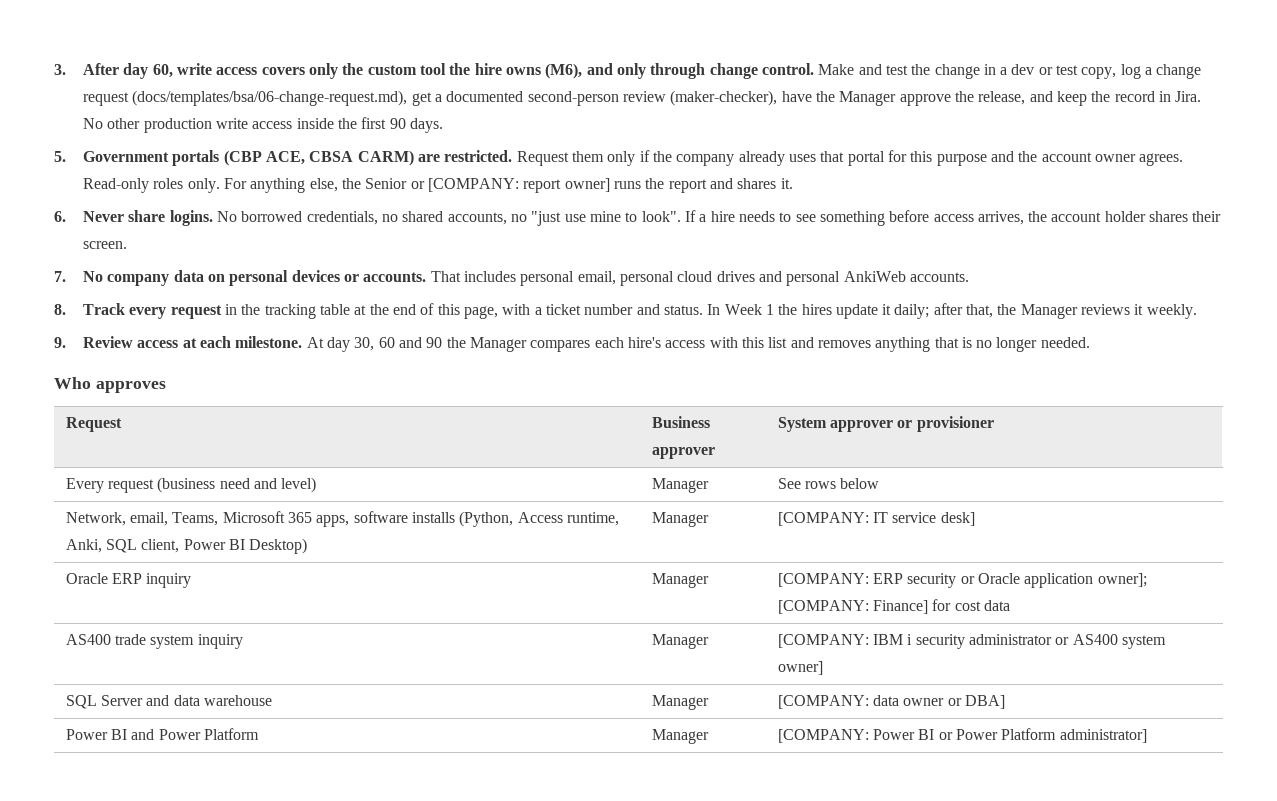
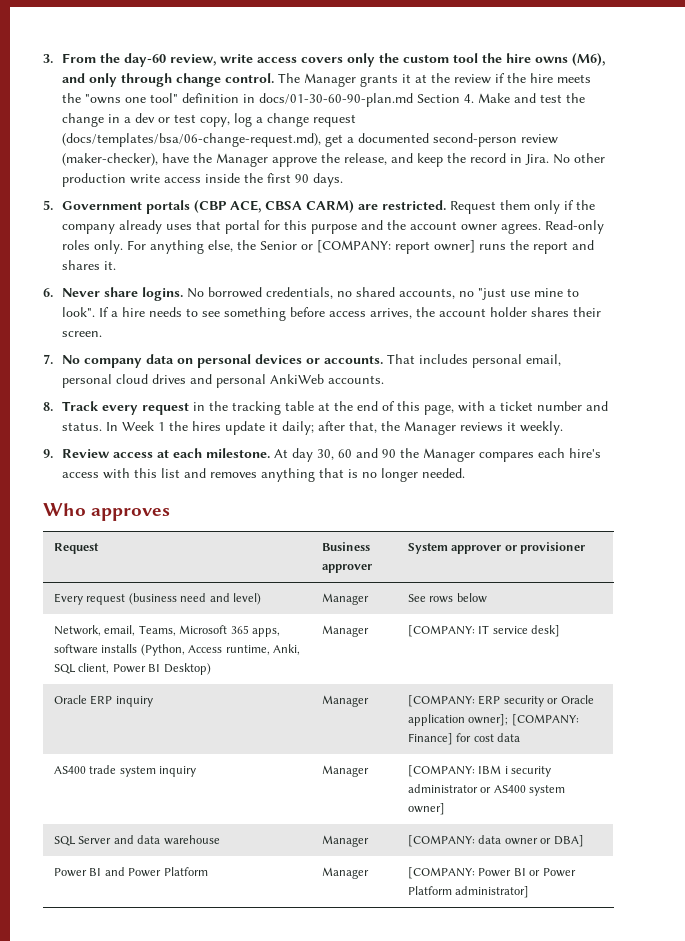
- 3. After day 60, write access covers only the custom tool the hire owns (M6), and only through change control.
+ 3. From the day-60 review, write access covers only the custom tool the hire owns (M6), and only through change control.
- Make and test the change in a dev or test copy, log a change request (docs/templates/bsa/06-change-request.md), get a documented second-person review (maker-checker), have the Manager approve the release, and keep the record in Jira.
+ The Manager grants it at the review if the hire meets the "owns one tool" definition in docs/01-30-60-90-plan.md Section 4. Make and test the change in a dev or test copy, log a change request (docs/templates/bsa/06-change-request.md), get a documented second-person review (maker-checker), have the Manager approve the release, and keep the record in Jira.

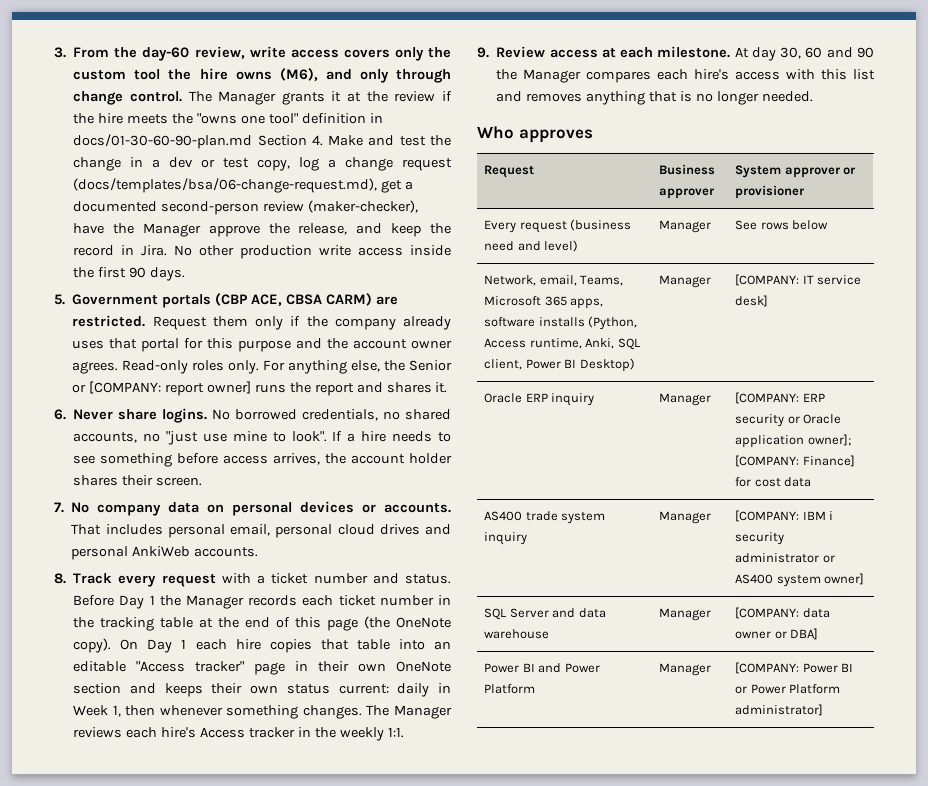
- 8. Track every request in the tracking table at the end of this page, with a ticket number and status. In Week 1 the hires update it daily; after that, the Manager reviews it weekly.
+ 8. Track every request with a ticket number and status. Before Day 1 the Manager records each ticket number in the tracking table at the end of this page (the OneNote copy). On Day 1 each hire copies that table into an editable "Access tracker" page in their own OneNote section and keeps their own status current: daily in Week 1, then whenever something changes. The Manager reviews each hire's Access tracker in the weekly 1:1.

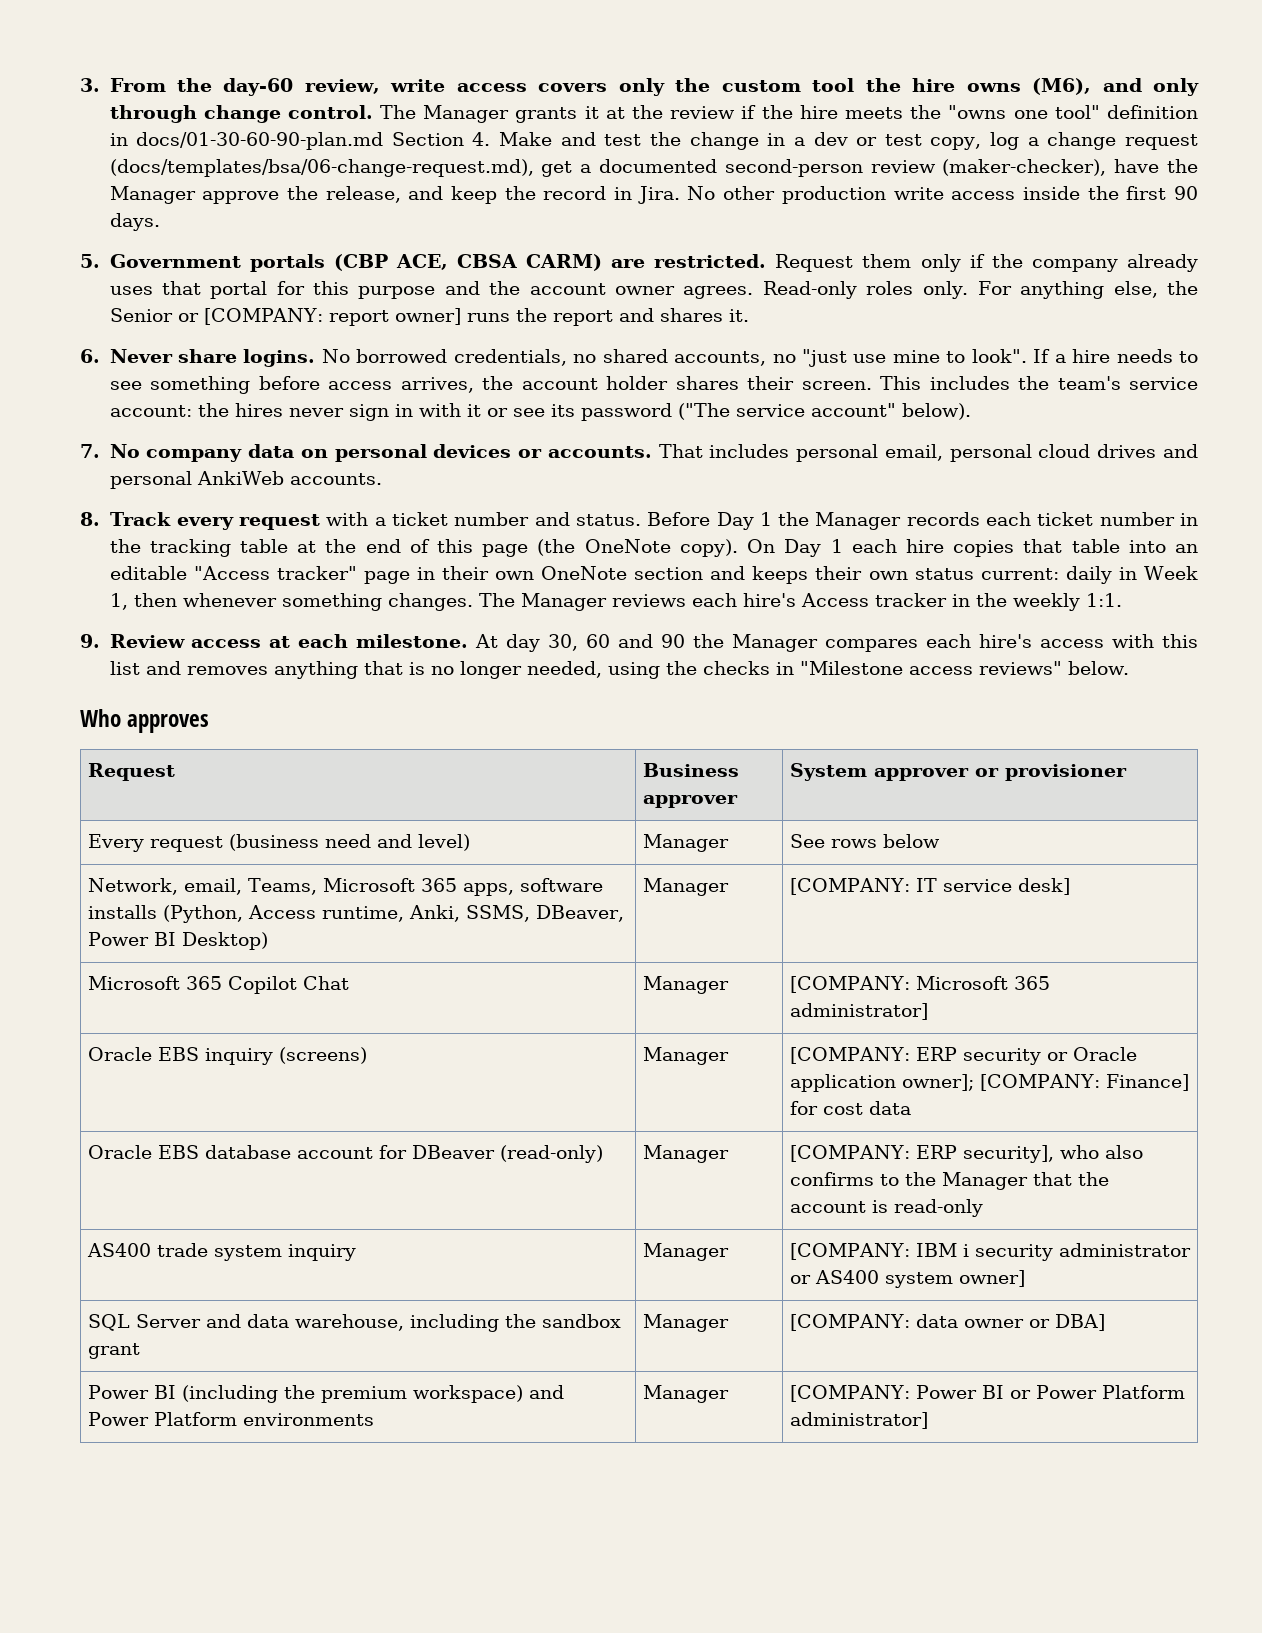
+ This includes the team's service account: the hires never sign in with it or see its password ("The service account" below).
- At day 30, 60 and 90 the Manager compares each hire's access with this list and removes anything that is no longer needed.
+ At day 30, 60 and 90 the Manager compares each hire's access with this list and removes anything that is no longer needed, using the checks in "Milestone access reviews" below.
- Network, email, Teams, Microsoft 365 apps, software installs (Python, Access runtime, Anki, SQL client, Power BI Desktop) | Manager | [COMPANY: IT service desk]
+ Network, email, Teams, Microsoft 365 apps, software installs (Python, Access runtime, Anki, SSMS, DBeaver, Power BI Desktop) | Manager | [COMPANY: IT service desk]
- Oracle ERP inquiry | Manager | [COMPANY: ERP security or Oracle application owner]; [COMPANY: Finance] for cost data
+ Microsoft 365 Copilot Chat | Manager | [COMPANY: Microsoft 365 administrator]
+ Oracle EBS inquiry (screens) | Manager | [COMPANY: ERP security or Oracle application owner]; [COMPANY: Finance] for cost data
+ Oracle EBS database account for DBeaver (read-only) | Manager | [COMPANY: ERP security], who also confirms to the Manager that the account is read-only
- SQL Server and data warehouse | Manager | [COMPANY: data owner or DBA]
+ SQL Server and data warehouse, including the sandbox grant | Manager | [COMPANY: data owner or DBA]
- Power BI and Power Platform | Manager | [COMPANY: Power BI or Power Platform administrator]
+ Power BI (including the premium workspace) and Power Platform environments | Manager | [COMPANY: Power BI or Power Platform administrator]

